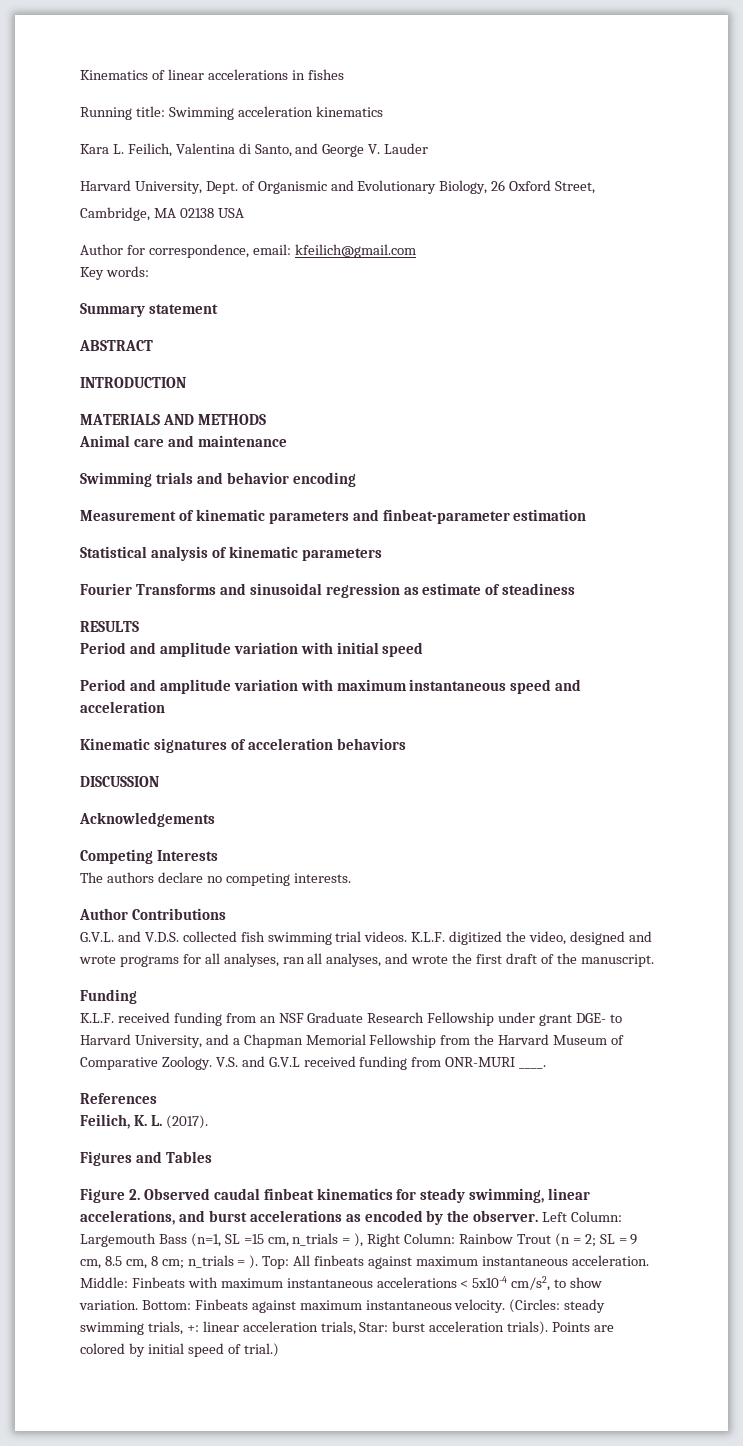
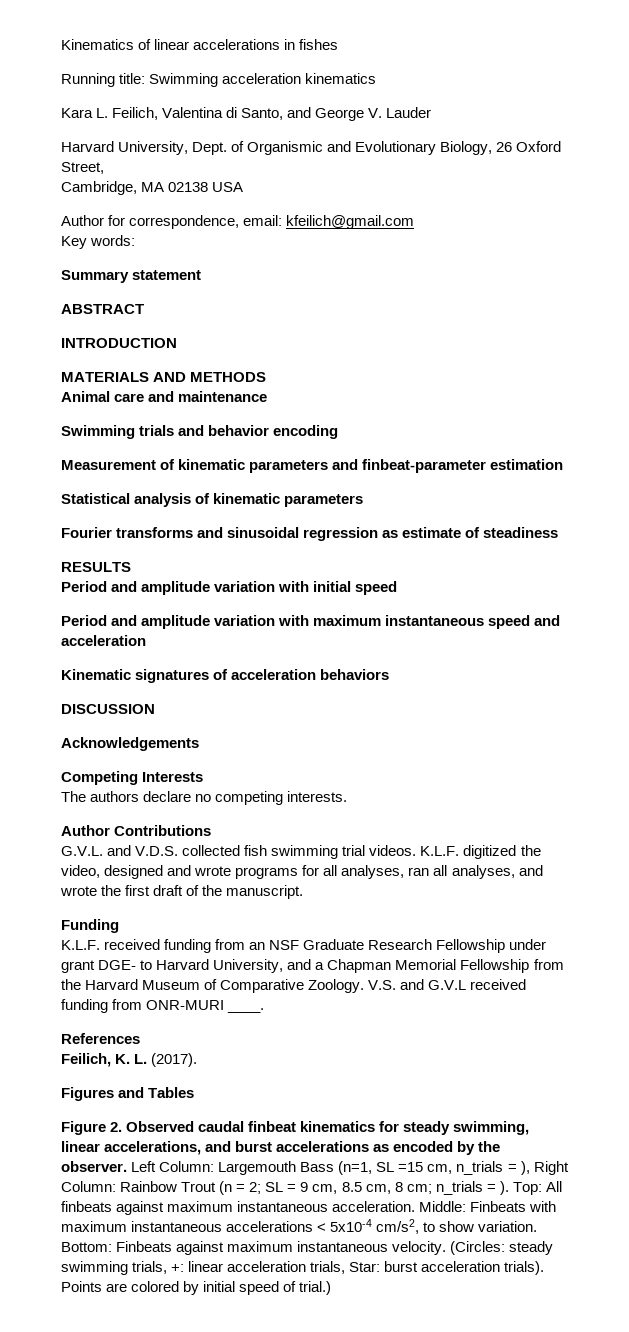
- Fourier Transforms and sinusoidal regression as estimate of steadiness
+ Fourier transforms and sinusoidal regression as estimate of steadiness

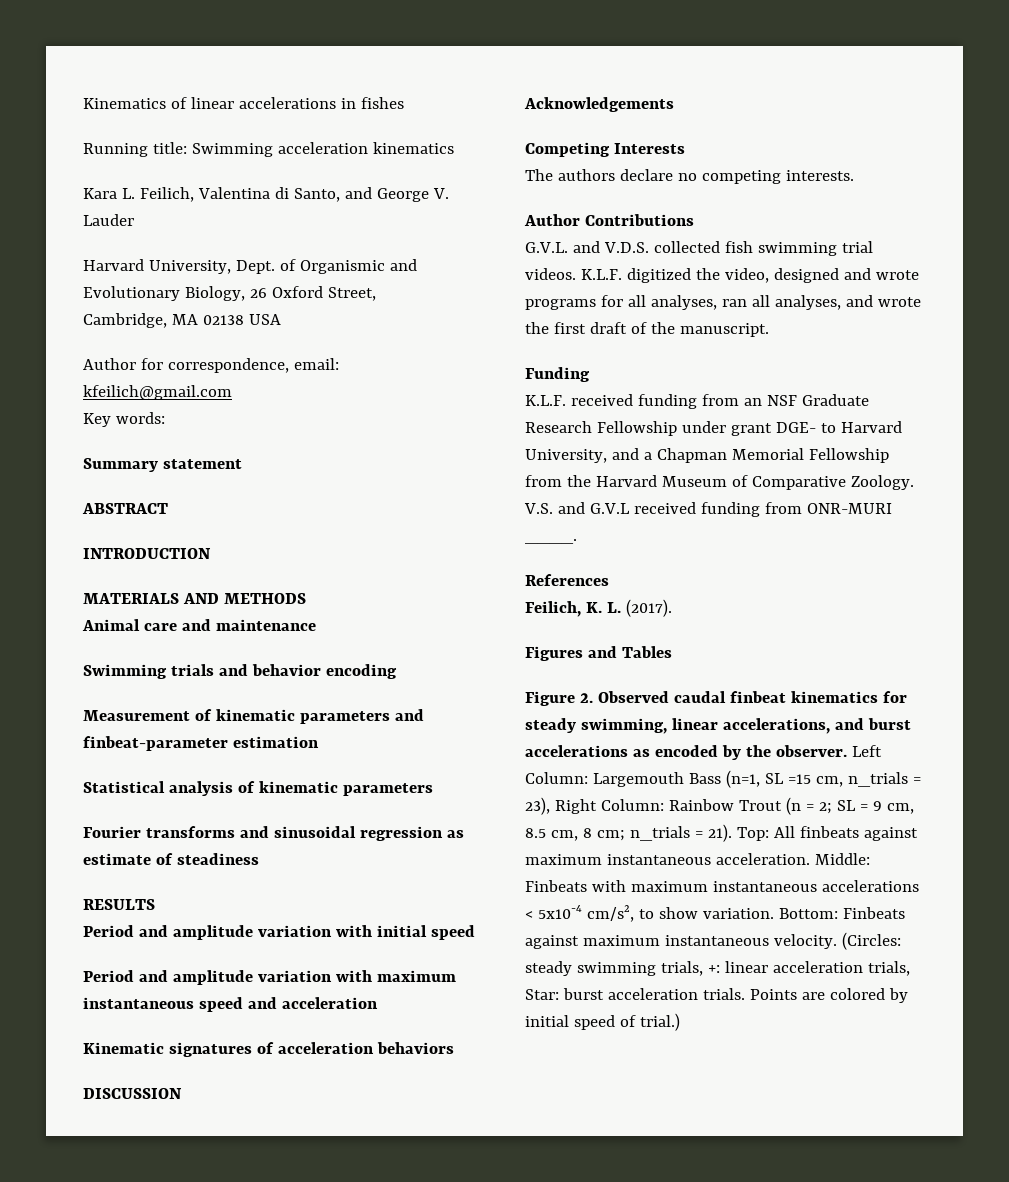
- Left Column: Largemouth Bass (n=1, SL =15 cm, n_trials = ), Right Column: Rainbow Trout (n = 2; SL = 9 cm, 8.5 cm, 8 cm; n_trials = ).
+ Left Column: Largemouth Bass (n=1, SL =15 cm, n_trials = 23), Right Column: Rainbow Trout (n = 2; SL = 9 cm, 8.5 cm, 8 cm; n_trials = 21).
- (Circles: steady swimming trials, +: linear acceleration trials, Star: burst acceleration trials).
+ (Circles: steady swimming trials, +: linear acceleration trials, Star: burst acceleration trials.

